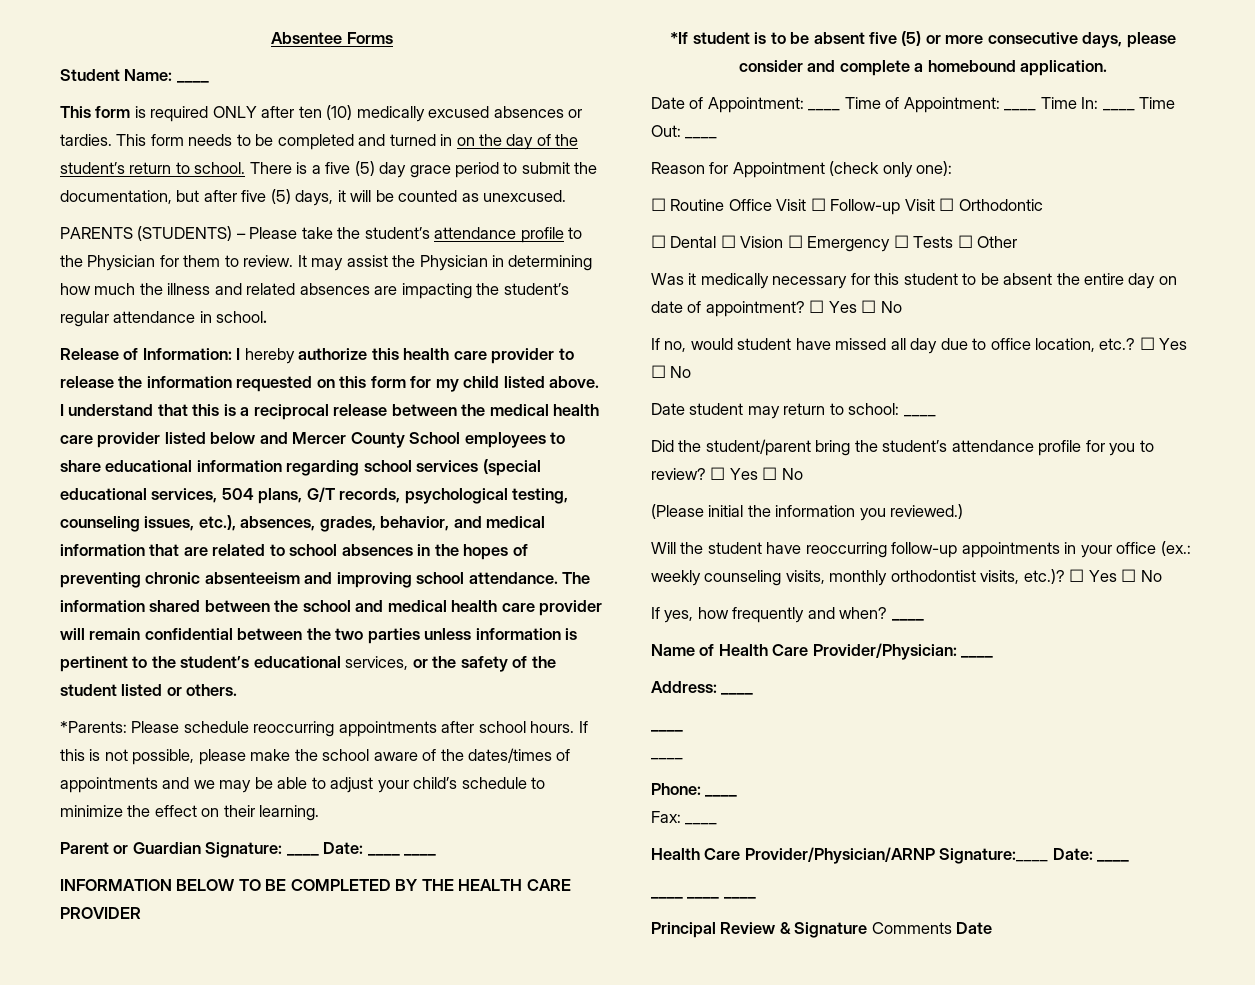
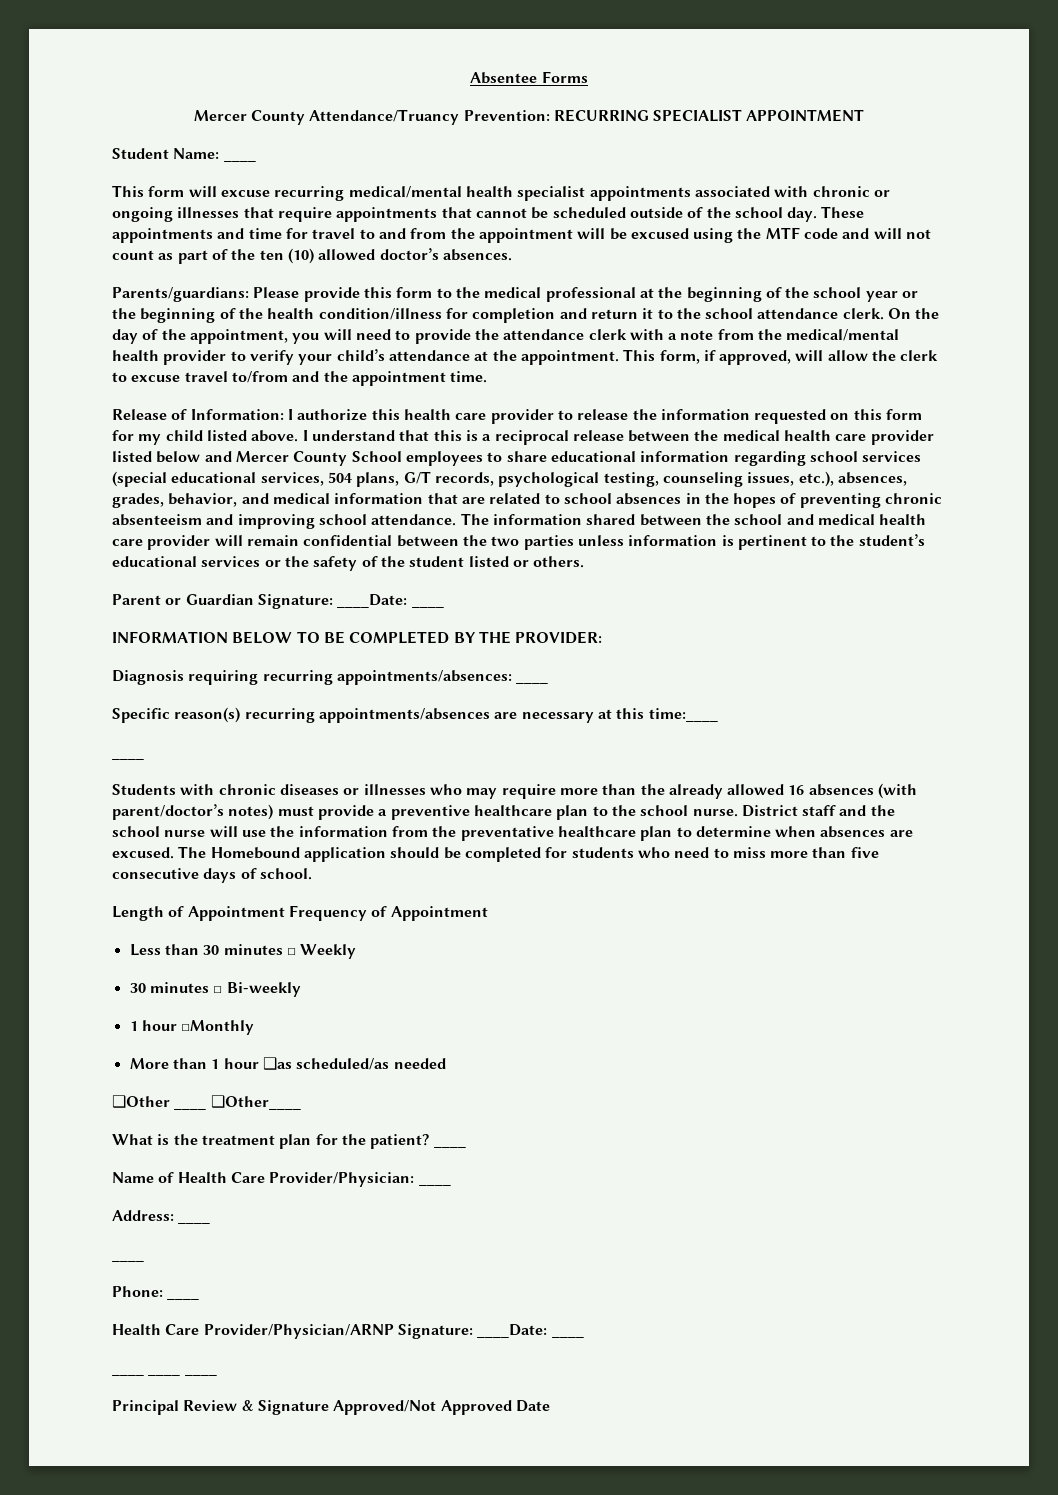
+ Mercer County Attendance/Truancy Prevention: RECURRING SPECIALIST APPOINTMENT
- This form is required ONLY after ten (10) medically excused absences or tardies. This form needs to be completed and turned in on the day of the student’s return to school. There is a five (5) day grace period to submit the documentation, but after five (5) days, it will be counted as unexcused.
- PARENTS (STUDENTS) – Please take the student’s attendance profile to the Physician for them to review. It may assist the Physician in determining how much the illness and related absences are impacting the student’s regular attendance in school.
+ This form will excuse recurring medical/mental health specialist appointments associated with chronic or ongoing illnesses that require appointments that cannot be scheduled outside of the school day. These appointments and time for travel to and from the appointment will be excused using the MTF code and will not count as part of the ten (10) allowed doctor’s absences.
+ Parents/guardians: Please provide this form to the medical professional at the beginning of the school year or the beginning of the health condition/illness for completion and return it to the school attendance clerk. On the day of the appointment, you will need to provide the attendance clerk with a note from the medical/mental health provider to verify your child’s attendance at the appointment. This form, if approved, will allow the clerk to excuse travel to/from and the appointment time.
- Release of Information: I hereby authorize this health care provider to release the information requested on this form for my child listed above.
+ Release of Information: I authorize this health care provider to release the information requested on this form for my child listed above.
- The information shared between the school and medical health care provider will remain confidential between the two parties unless information is pertinent to the student’s educational services, or the safety of the student listed or others.
+ The information shared between the school and medical health care provider will remain confidential between the two parties unless information is pertinent to the student’s educational services or the safety of the student listed or others.
- *Parents: Please schedule reoccurring appointments after school hours. If this is not possible, please make the school aware of the dates/times of appointments and we may be able to adjust your child’s schedule to minimize the effect on their learning.
- Parent or Guardian Signature: ____ Date: ____ ____
+ Parent or Guardian Signature: ____Date: ____
- INFORMATION BELOW TO BE COMPLETED BY THE HEALTH CARE PROVIDER
- *If student is to be absent five (5) or more consecutive days, please consider and complete a homebound application.
- Date of Appointment: ____ Time of Appointment: ____ Time In: ____ Time Out: ____
- Reason for Appointment (check only one):
- ☐ Routine Office Visit ☐ Follow-up Visit ☐ Orthodontic
- ☐ Dental ☐ Vision ☐ Emergency ☐ Tests ☐ Other
- Was it medically necessary for this student to be absent the entire day on date of appointment? ☐ Yes ☐ No
- If no, would student have missed all day due to office location, etc.? ☐ Yes ☐ No
- Date student may return to school: ____
- Did the student/parent bring the student’s attendance profile for you to review? ☐ Yes ☐ No
- (Please initial the information you reviewed.)
- Will the student have reoccurring follow-up appointments in your office (ex.: weekly counseling visits, monthly orthodontist visits, etc.)? ☐ Yes ☐ No
- If yes, how frequently and when?
+ INFORMATION BELOW TO BE COMPLETED BY THE PROVIDER:
+ Diagnosis requiring recurring appointments/absences: ____
+ Specific reason(s) recurring appointments/absences are necessary at this time:____
+ ____
+ Students with chronic diseases or illnesses who may require more than the already allowed 16 absences (with parent/doctor’s notes) must provide a preventive healthcare plan to the school nurse. District staff and the school nurse will use the information from the preventative healthcare plan to determine when absences are excused. The Homebound application should be completed for students who need to miss more than five consecutive days of school.
+ Length of Appointment Frequency of Appointment
+ Less than 30 minutes □ Weekly
+ 30 minutes □ Bi-weekly
+ 1 hour □Monthly
+ More than 1 hour ❑as scheduled/as needed
+ ❑Other ____ ❑Other____
+ What is the treatment plan for the patient?
  Address: ____
- ____
- Fax: ____
- Health Care Provider/Physician/ARNP Signature:____ Date: ____
+ Health Care Provider/Physician/ARNP Signature: ____Date: ____
- Principal Review & Signature Comments Date
+ Principal Review & Signature Approved/Not Approved Date

